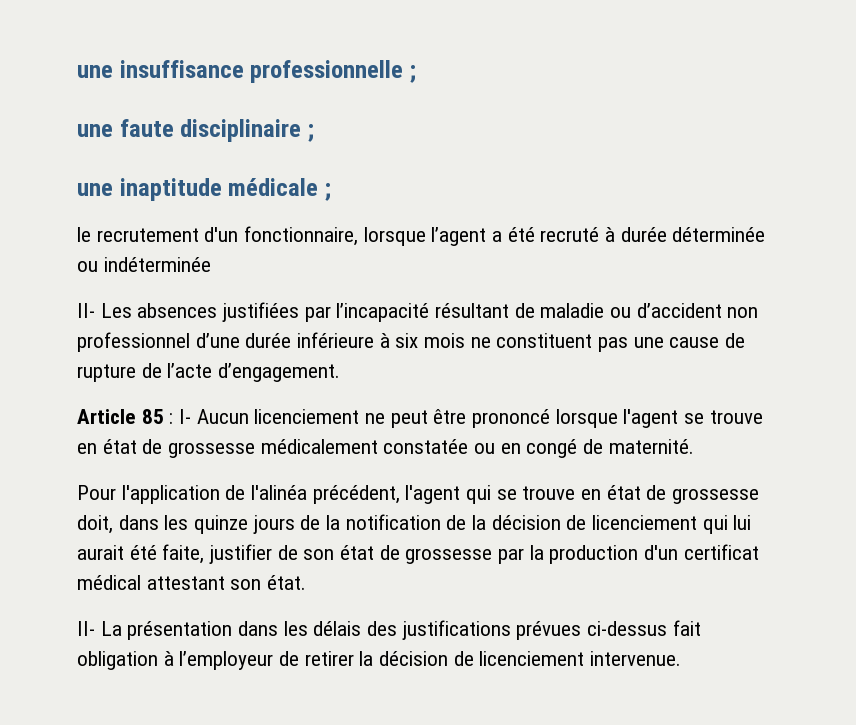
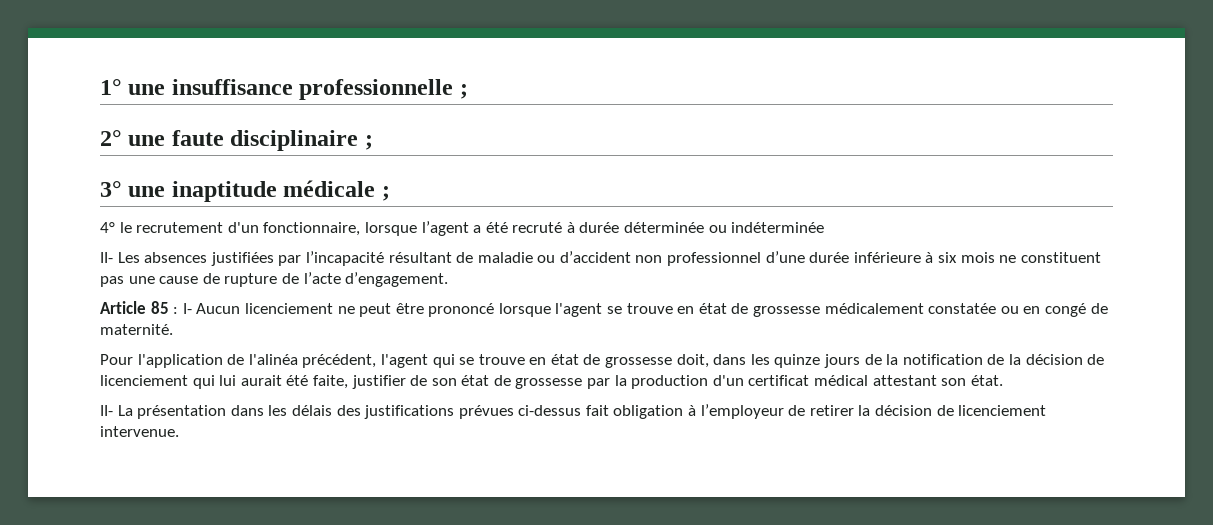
- une insuffisance professionnelle ;
+ 1° une insuffisance professionnelle ;
- une faute disciplinaire ;
+ 2° une faute disciplinaire ;
- une inaptitude médicale ;
+ 3° une inaptitude médicale ;
- le recrutement d'un fonctionnaire, lorsque l’agent a été recruté à durée déterminée ou indéterminée
+ 4° le recrutement d'un fonctionnaire, lorsque l’agent a été recruté à durée déterminée ou indéterminée

